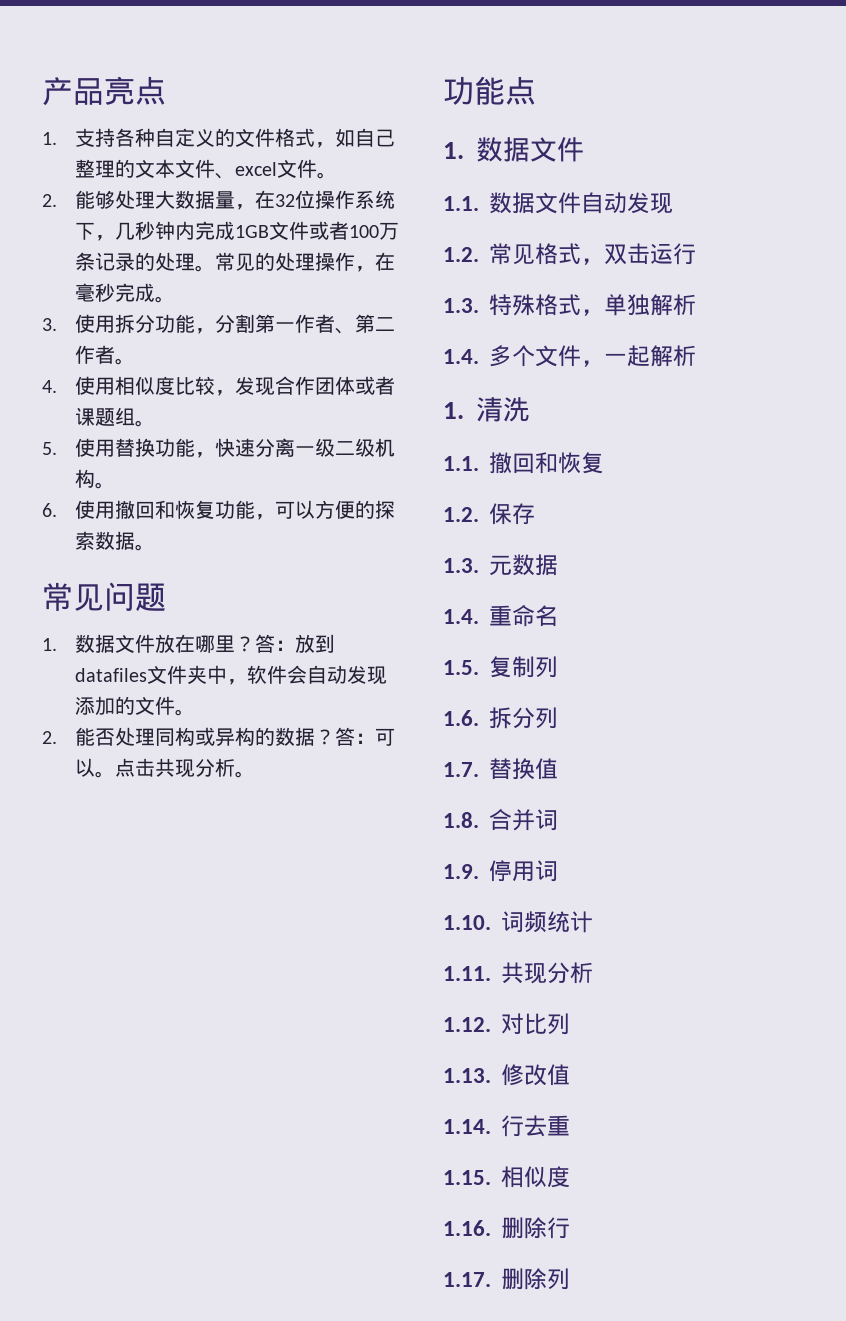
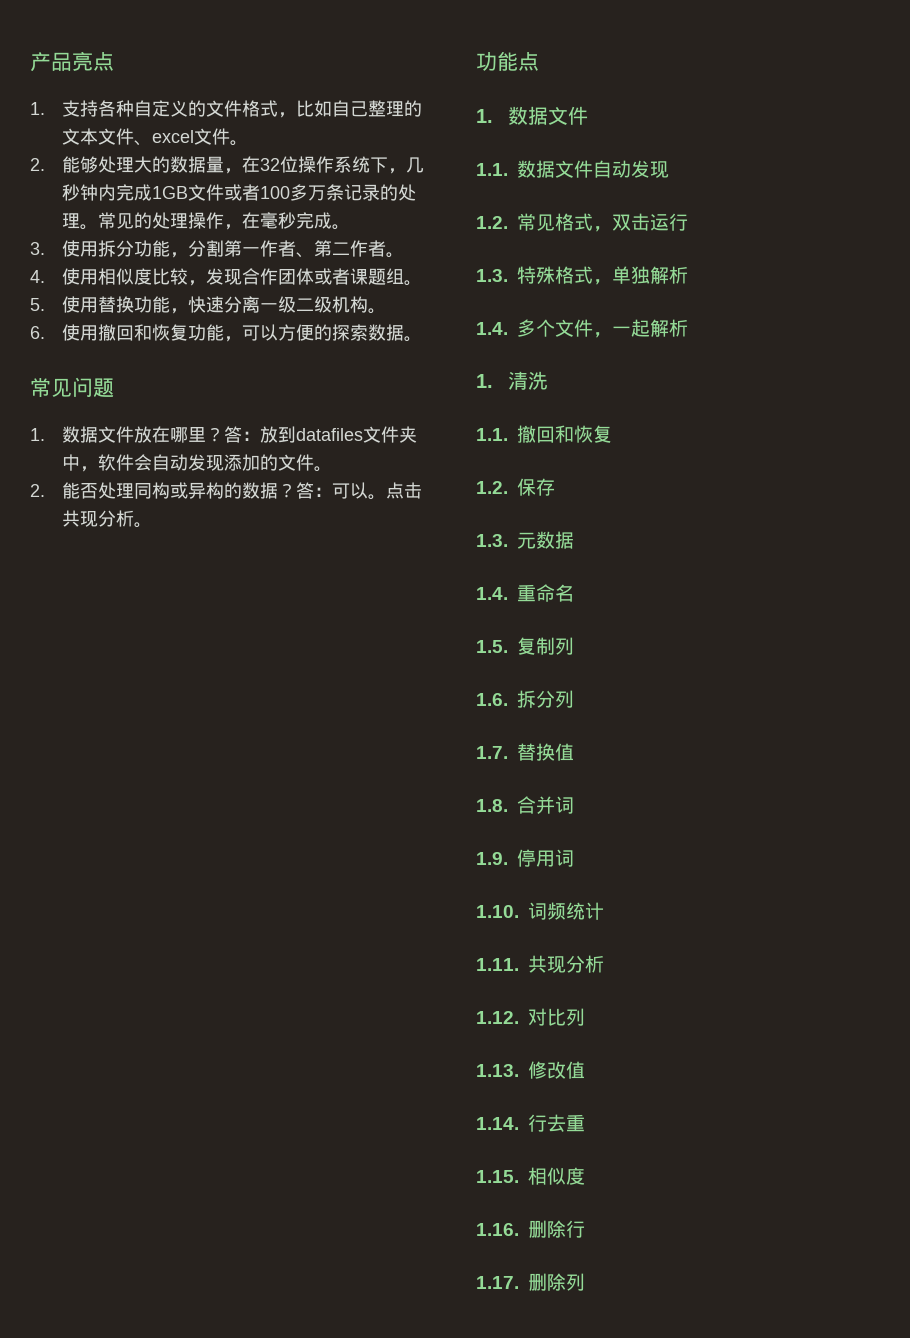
- 1.支持各种自定义的文件格式，如自己整理的文本文件、excel文件。
+ 1.支持各种自定义的文件格式，比如自己整理的文本文件、excel文件。
- 2.能够处理大数据量，在32位操作系统下，几秒钟内完成1GB文件或者100万条记录的处理。
+ 2.能够处理大的数据量，在32位操作系统下，几秒钟内完成1GB文件或者100多万条记录的处理。

